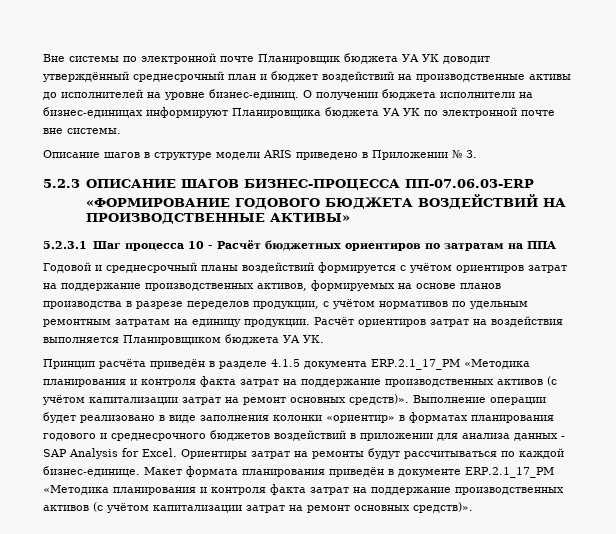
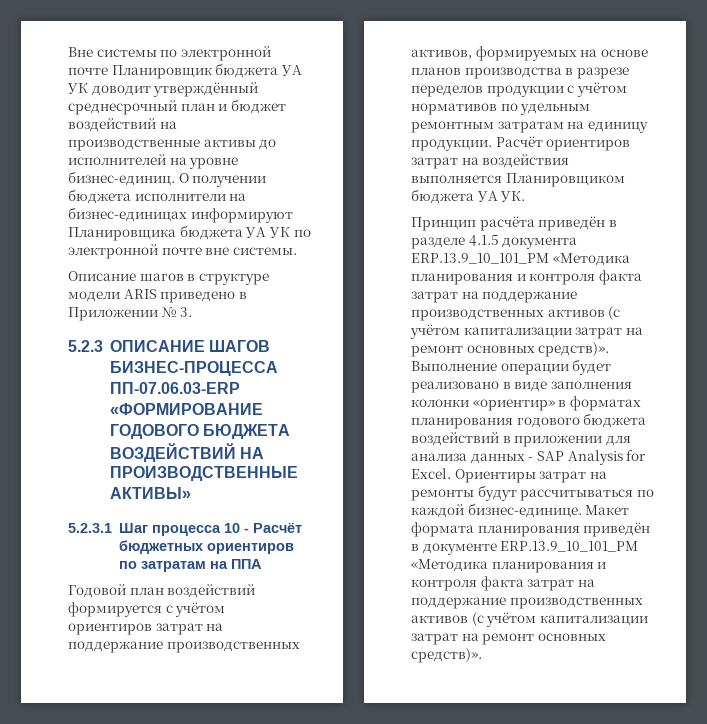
- Годовой и среднесрочный планы воздействий формируется с учётом ориентиров затрат на поддержание производственных активов, формируемых на основе планов производства в разрезе переделов продукции, с учётом нормативов по удельным ремонтным затратам на единицу продукции.
+ Годовой план воздействий формируется с учётом ориентиров затрат на поддержание производственных активов, формируемых на основе планов производства в разрезе переделов продукции с учётом нормативов по удельным ремонтным затратам на единицу продукции.
- Принцип расчёта приведён в разделе 4.1.5 документа ERP.2.1_17_PM «Методика планирования и контроля факта затрат на поддержание производственных активов (с учётом капитализации затрат на ремонт основных средств)».
+ Принцип расчёта приведён в разделе 4.1.5 документа ERP.13.9_10_101_PM «Методика планирования и контроля факта затрат на поддержание производственных активов (с учётом капитализации затрат на ремонт основных средств)».
- Выполнение операции будет реализовано в виде заполнения колонки «ориентир» в форматах планирования годового и среднесрочного бюджетов воздействий в приложении для анализа данных - SAP Analysis for Excel.
+ Выполнение операции будет реализовано в виде заполнения колонки «ориентир» в форматах планирования годового бюджета воздействий в приложении для анализа данных - SAP Analysis for Excel.
- Макет формата планирования приведён в документе ERP.2.1_17_PM «Методика планирования и контроля факта затрат на поддержание производственных активов (с учётом капитализации затрат на ремонт основных средств)».
+ Макет формата планирования приведён в документе ERP.13.9_10_101_PM «Методика планирования и контроля факта затрат на поддержание производственных активов (с учётом капитализации затрат на ремонт основных средств)».

